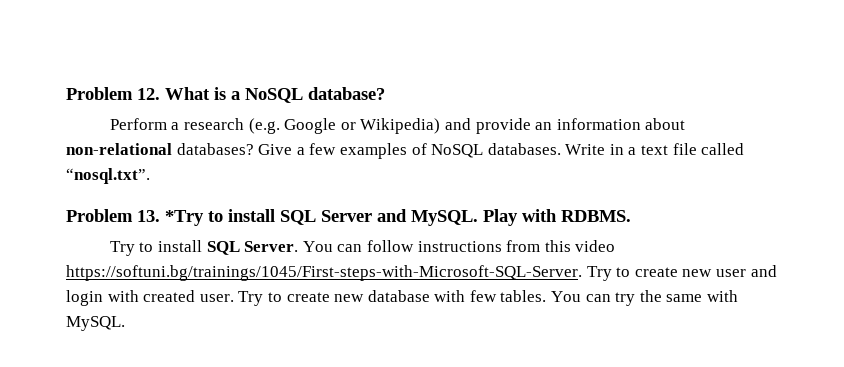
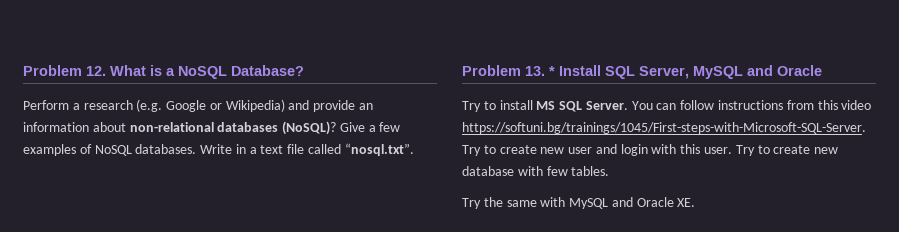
- Problem 12. What is a NoSQL database?
+ Problem 12. What is a NoSQL Database?
- Perform a research (e.g. Google or Wikipedia) and provide an information about non-relational databases?
+ Perform a research (e.g. Google or Wikipedia) and provide an information about non-relational databases (NoSQL)?
- Problem 13. *Try to install SQL Server and MySQL. Play with RDBMS.
+ Problem 13. * Install SQL Server, MySQL and Oracle
- Try to install SQL Server.
+ Try to install MS SQL Server.
- You can follow instructions from this video https://softuni.bg/trainings/1045/First-steps-with-Microsoft-SQL-Server. Try to create new user and login with created user.
+ You can follow instructions from this video https://softuni.bg/trainings/1045/First-steps-with-Microsoft-SQL-Server. Try to create new user and login with this user.
- Try to create new database with few tables. You can try the same with MySQL.
+ Try to create new database with few tables.
+ Try the same with MySQL and Oracle XE.

